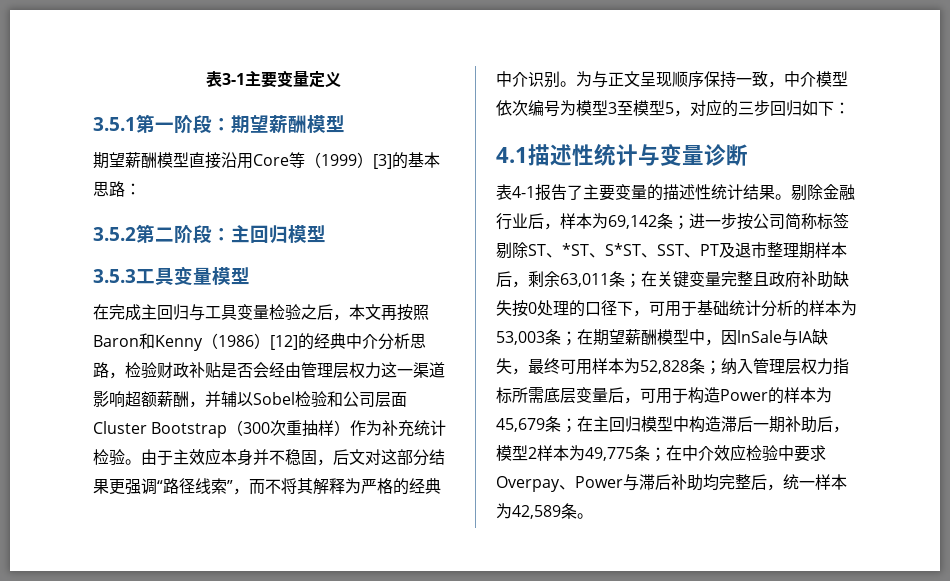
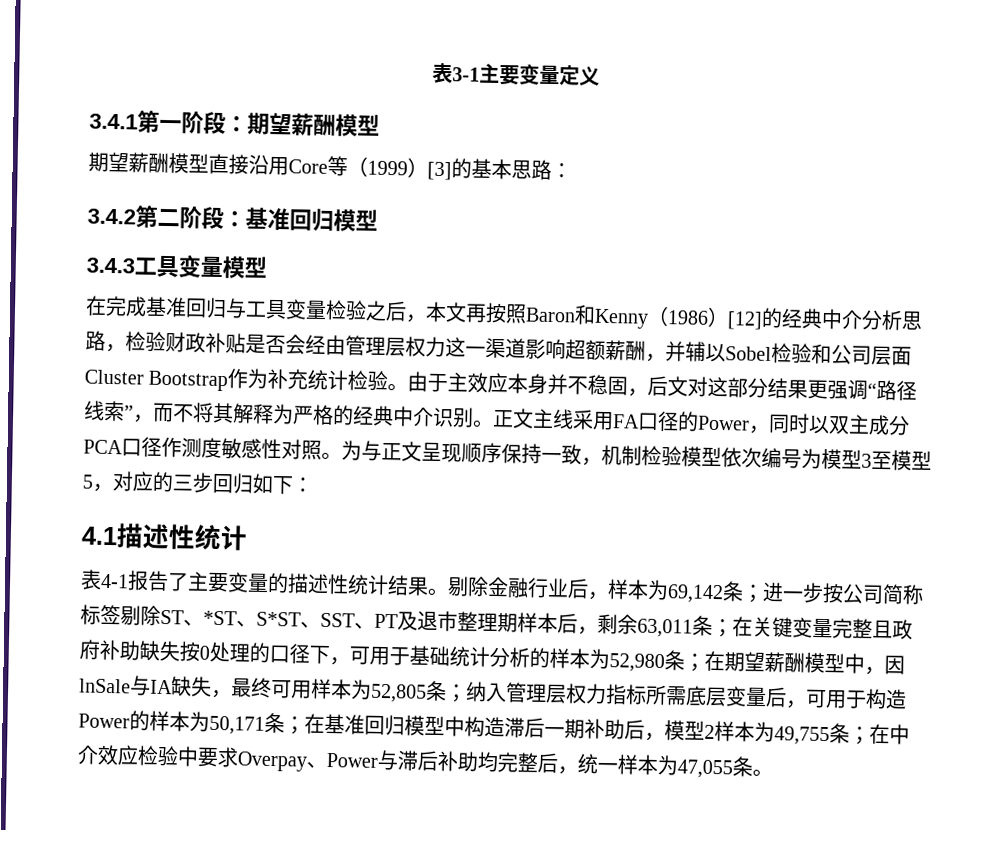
- 3.5.1第一阶段：期望薪酬模型
+ 3.4.1第一阶段：期望薪酬模型
- 3.5.2第二阶段：主回归模型
+ 3.4.2第二阶段：基准回归模型
- 3.5.3工具变量模型
+ 3.4.3工具变量模型
- 在完成主回归与工具变量检验之后，本文再按照Baron和Kenny（1986）[12]的经典中介分析思路，检验财政补贴是否会经由管理层权力这一渠道影响超额薪酬，并辅以Sobel检验和公司层面Cluster Bootstrap（300次重抽样）作为补充统计检验。
+ 在完成基准回归与工具变量检验之后，本文再按照Baron和Kenny（1986）[12]的经典中介分析思路，检验财政补贴是否会经由管理层权力这一渠道影响超额薪酬，并辅以Sobel检验和公司层面Cluster Bootstrap作为补充统计检验。
+ 正文主线采用FA口径的Power，同时以双主成分PCA口径作测度敏感性对照。
- 为与正文呈现顺序保持一致，中介模型依次编号为模型3至模型5，对应的三步回归如下：
+ 为与正文呈现顺序保持一致，机制检验模型依次编号为模型3至模型5，对应的三步回归如下：
- 4.1描述性统计与变量诊断
+ 4.1描述性统计
- 在关键变量完整且政府补助缺失按0处理的口径下，可用于基础统计分析的样本为53,003条；
+ 在关键变量完整且政府补助缺失按0处理的口径下，可用于基础统计分析的样本为52,980条；
- 在期望薪酬模型中，因lnSale与IA缺失，最终可用样本为52,828条；
+ 在期望薪酬模型中，因lnSale与IA缺失，最终可用样本为52,805条；
- 纳入管理层权力指标所需底层变量后，可用于构造Power的样本为45,679条；在主回归模型中构造滞后一期补助后，模型2样本为49,775条；
+ 纳入管理层权力指标所需底层变量后，可用于构造Power的样本为50,171条；在基准回归模型中构造滞后一期补助后，模型2样本为49,755条；
- 在中介效应检验中要求Overpay、Power与滞后补助均完整后，统一样本为42,589条。
+ 在中介效应检验中要求Overpay、Power与滞后补助均完整后，统一样本为47,055条。

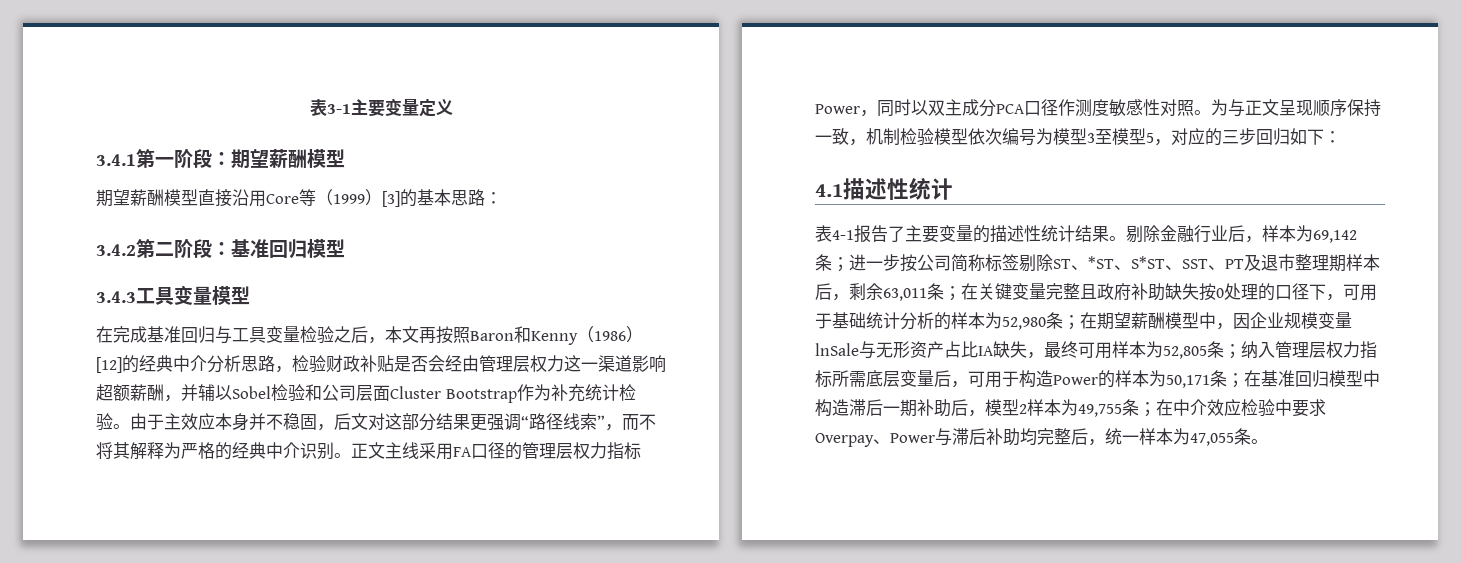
- 正文主线采用FA口径的Power，同时以双主成分PCA口径作测度敏感性对照。
+ 正文主线采用FA口径的管理层权力指标Power，同时以双主成分PCA口径作测度敏感性对照。
- 在期望薪酬模型中，因lnSale与IA缺失，最终可用样本为52,805条；
+ 在期望薪酬模型中，因企业规模变量lnSale与无形资产占比IA缺失，最终可用样本为52,805条；

